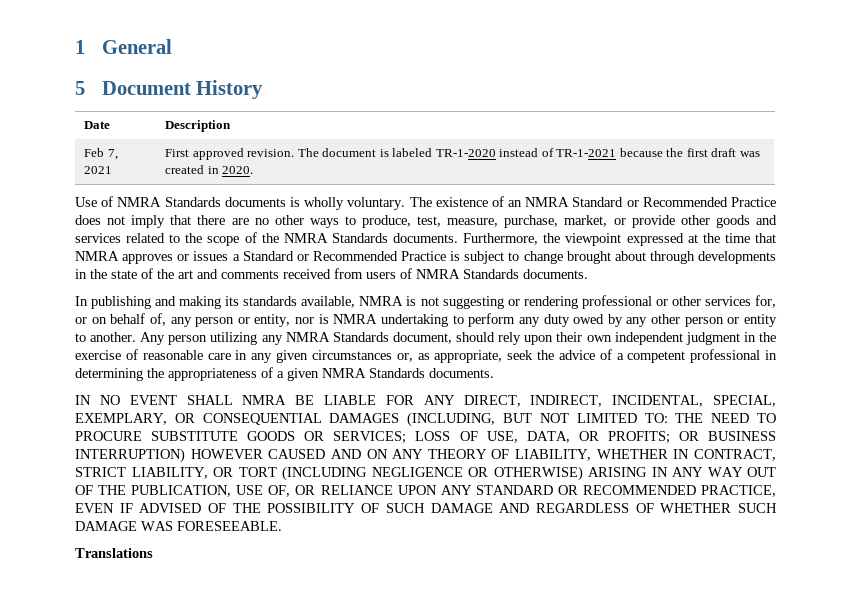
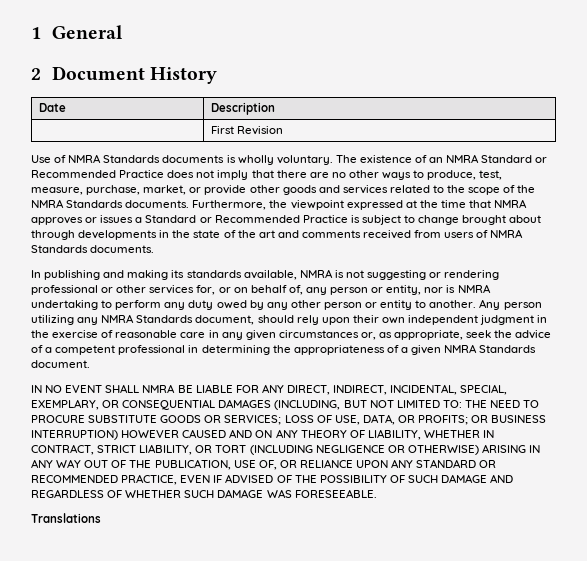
- 5 Document History
+ 2 Document History
- Feb 7, 2021 | First approved revision. The document is labeled TR-1-2020 instead of TR-1-2021 because the first draft was created in 2020.
+ | First Revision
- Any person utilizing any NMRA Standards document, should rely upon their own independent judgment in the exercise of reasonable care in any given circumstances or, as appropriate, seek the advice of a competent professional in determining the appropriateness of a given NMRA Standards documents.
+ Any person utilizing any NMRA Standards document, should rely upon their own independent judgment in the exercise of reasonable care in any given circumstances or, as appropriate, seek the advice of a competent professional in determining the appropriateness of a given NMRA Standards document.

